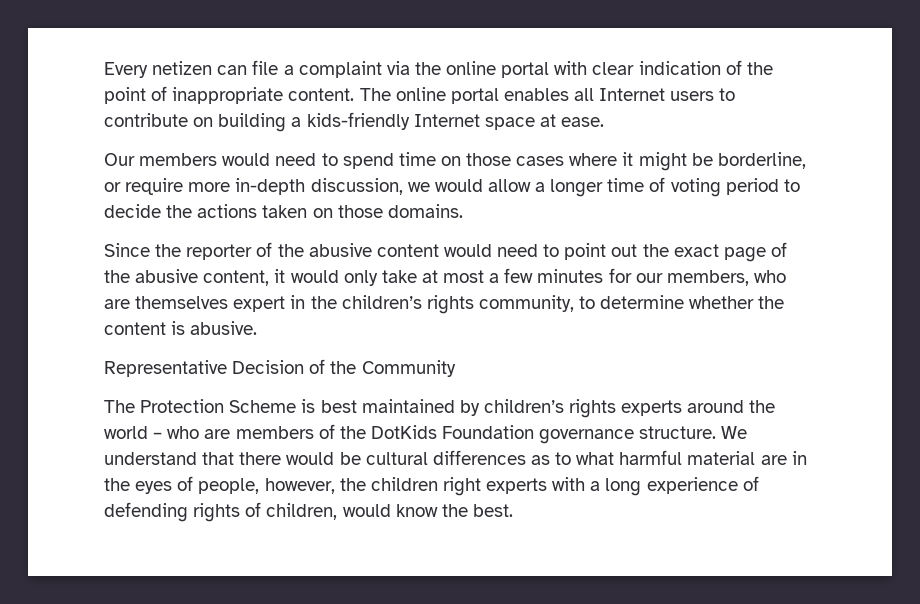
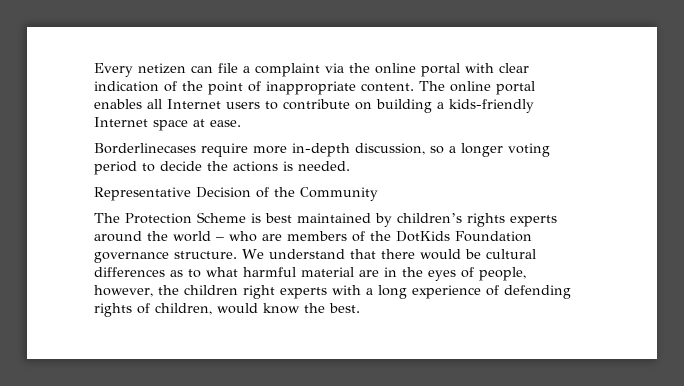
- Our members would need to spend time on those cases where it might be borderline, or require more in-depth discussion, we would allow a longer time of voting period to decide the actions taken on those domains.
- Since the reporter of the abusive content would need to point out the exact page of the abusive content, it would only take at most a few minutes for our members, who are themselves expert in the children’s rights community, to determine whether the content is abusive.
+ Borderlinecases require more in-depth discussion, so a longer voting period to decide the actions is needed.

